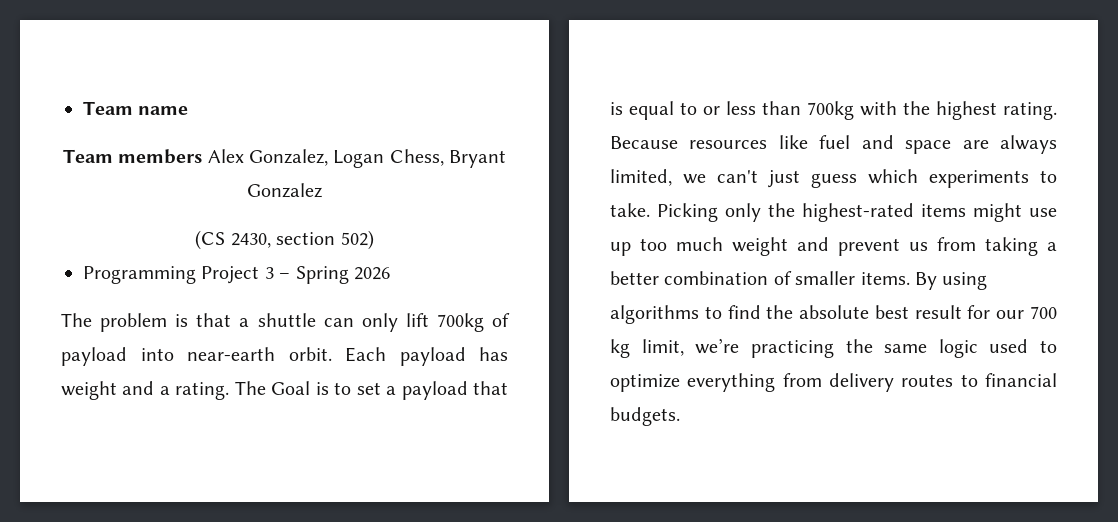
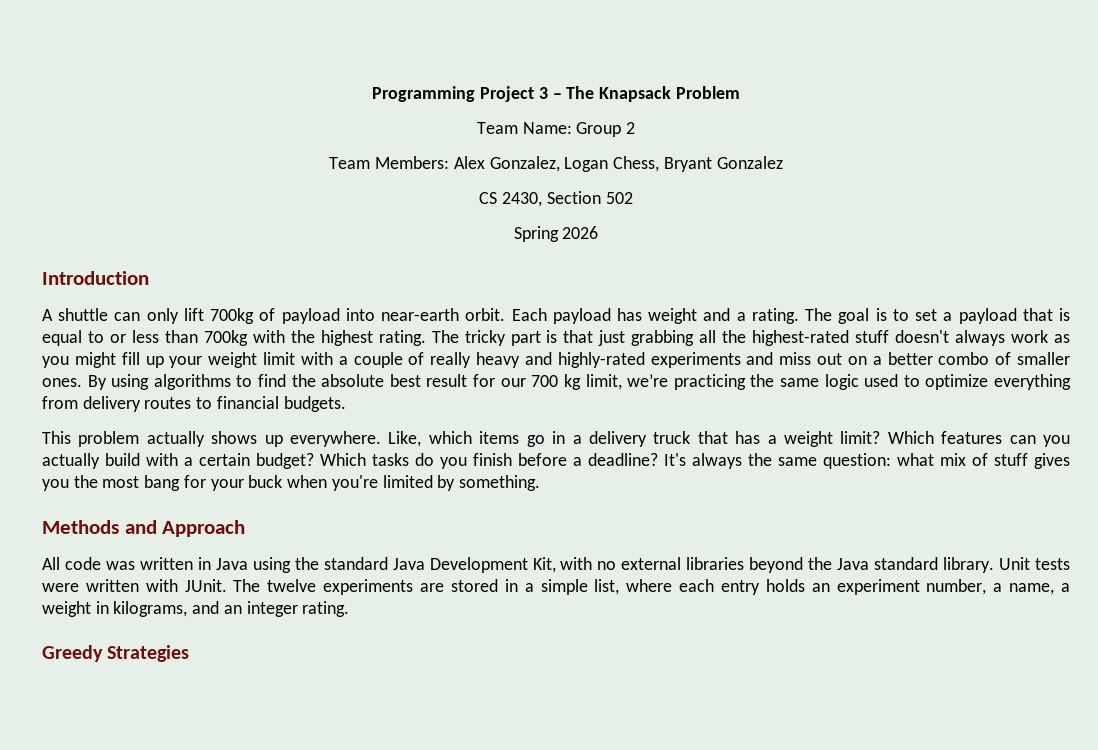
- Team name
- Team members Alex Gonzalez, Logan Chess, Bryant Gonzalez
+ Programming Project 3 – The Knapsack Problem
+ Team Name: Group 2
+ Team Members: Alex Gonzalez, Logan Chess, Bryant Gonzalez
- (CS 2430, section 502)
- Programming Project 3 – Spring 2026
- The problem is that a shuttle can only lift 700kg of payload into near-earth orbit.
+ CS 2430, Section 502
+ Spring 2026
+ Introduction
+ A shuttle can only lift 700kg of payload into near-earth orbit.
- The Goal is to set a payload that is equal to or less than 700kg with the highest rating.
+ The goal is to set a payload that is equal to or less than 700kg with the highest rating.
- Because resources like fuel and space are always limited, we can't just guess which experiments to take. Picking only the highest-rated items might use up too much weight and prevent us from taking a better combination of smaller items.
+ The tricky part is that just grabbing all the highest-rated stuff doesn't always work as you might fill up your weight limit with a couple of really heavy and highly-rated experiments and miss out on a better combo of smaller ones.
+ This problem actually shows up everywhere. Like, which items go in a delivery truck that has a weight limit? Which features can you actually build with a certain budget? Which tasks do you finish before a deadline? It's always the same question: what mix of stuff gives you the most bang for your buck when you're limited by something.
+ Methods and Approach
+ All code was written in Java using the standard Java Development Kit, with no external libraries beyond the Java standard library. Unit tests were written with JUnit. The twelve experiments are stored in a simple list, where each entry holds an experiment number, a name, a weight in kilograms, and an integer rating.
+ Greedy Strategies

